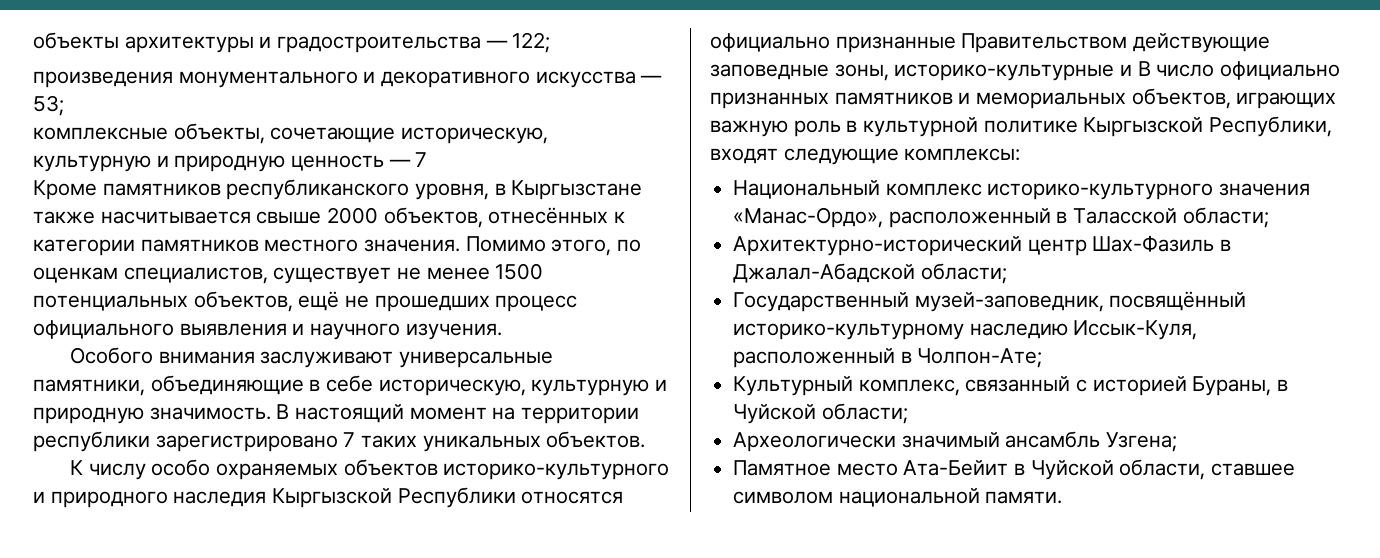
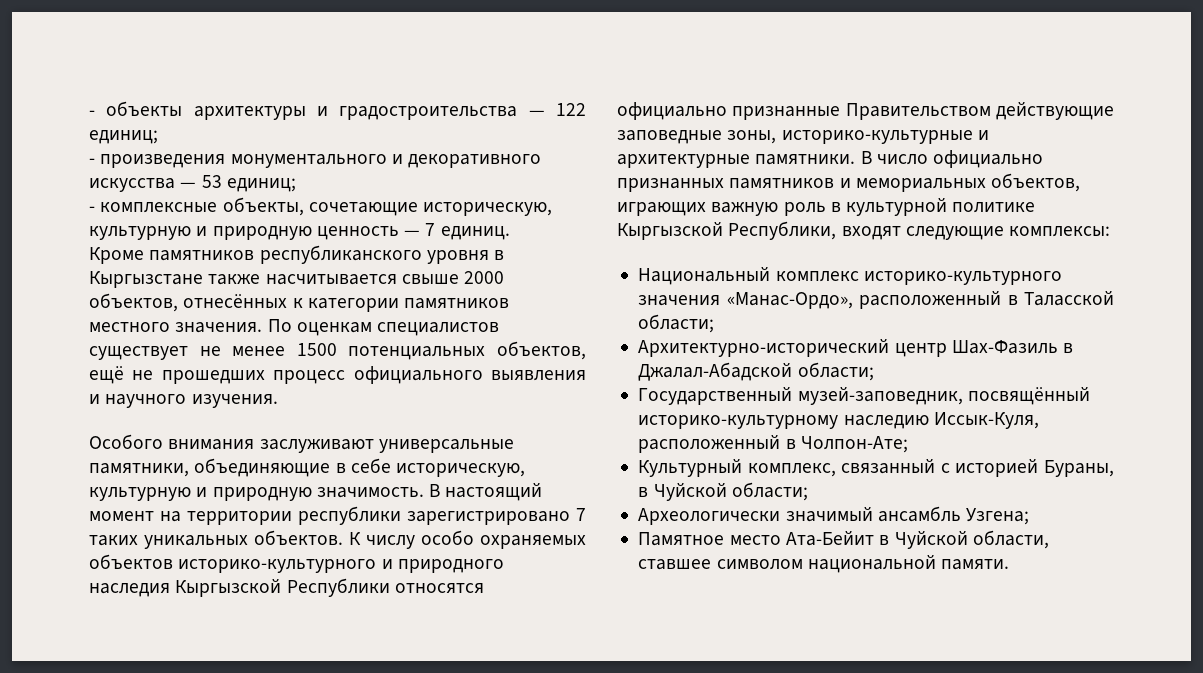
- объекты архитектуры и градостроительства — 122;
- произведения монументального и декоративного искусства — 53;
- комплексные объекты, сочетающие историческую, культурную и природную ценность — 7
+ - объекты архитектуры и градостроительства — 122 единиц;
+ - произведения монументального и декоративного искусства — 53 единиц;
+ - комплексные объекты, сочетающие историческую, культурную и природную ценность — 7 единиц.
- Кроме памятников республиканского уровня, в Кыргызстане также насчитывается свыше 2000 объектов, отнесённых к категории памятников местного значения.
+ Кроме памятников республиканского уровня в Кыргызстане также насчитывается свыше 2000 объектов, отнесённых к категории памятников местного значения.
- Помимо этого, по оценкам специалистов, существует не менее 1500 потенциальных объектов, ещё не прошедших процесс официального выявления и научного изучения.
+ По оценкам специалистов существует не менее 1500 потенциальных объектов, ещё не прошедших процесс официального выявления и научного изучения.
- В настоящий момент на территории республики зарегистрировано 7 таких уникальных объектов.
- К числу особо охраняемых объектов историко-культурного и природного наследия Кыргызской Республики относятся официально признанные Правительством действующие заповедные зоны, историко-культурные и В число официально признанных памятников и мемориальных объектов, играющих важную роль в культурной политике Кыргызской Республики, входят следующие комплексы:
+ В настоящий момент на территории республики зарегистрировано 7 таких уникальных объектов. К числу особо охраняемых объектов историко-культурного и природного наследия Кыргызской Республики относятся официально признанные Правительством действующие заповедные зоны, историко-культурные и архитектурные памятники. В число официально признанных памятников и мемориальных объектов, играющих важную роль в культурной политике Кыргызской Республики, входят следующие комплексы:

